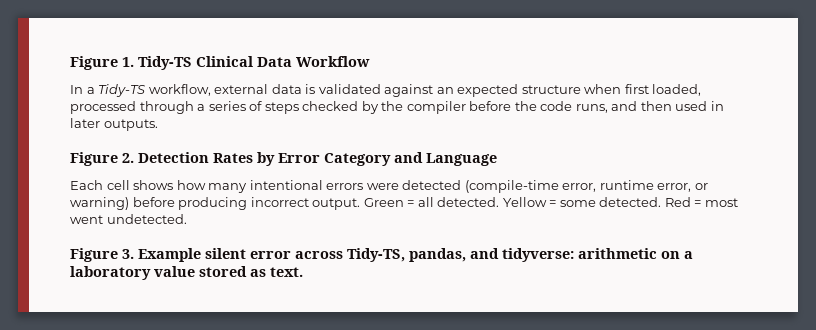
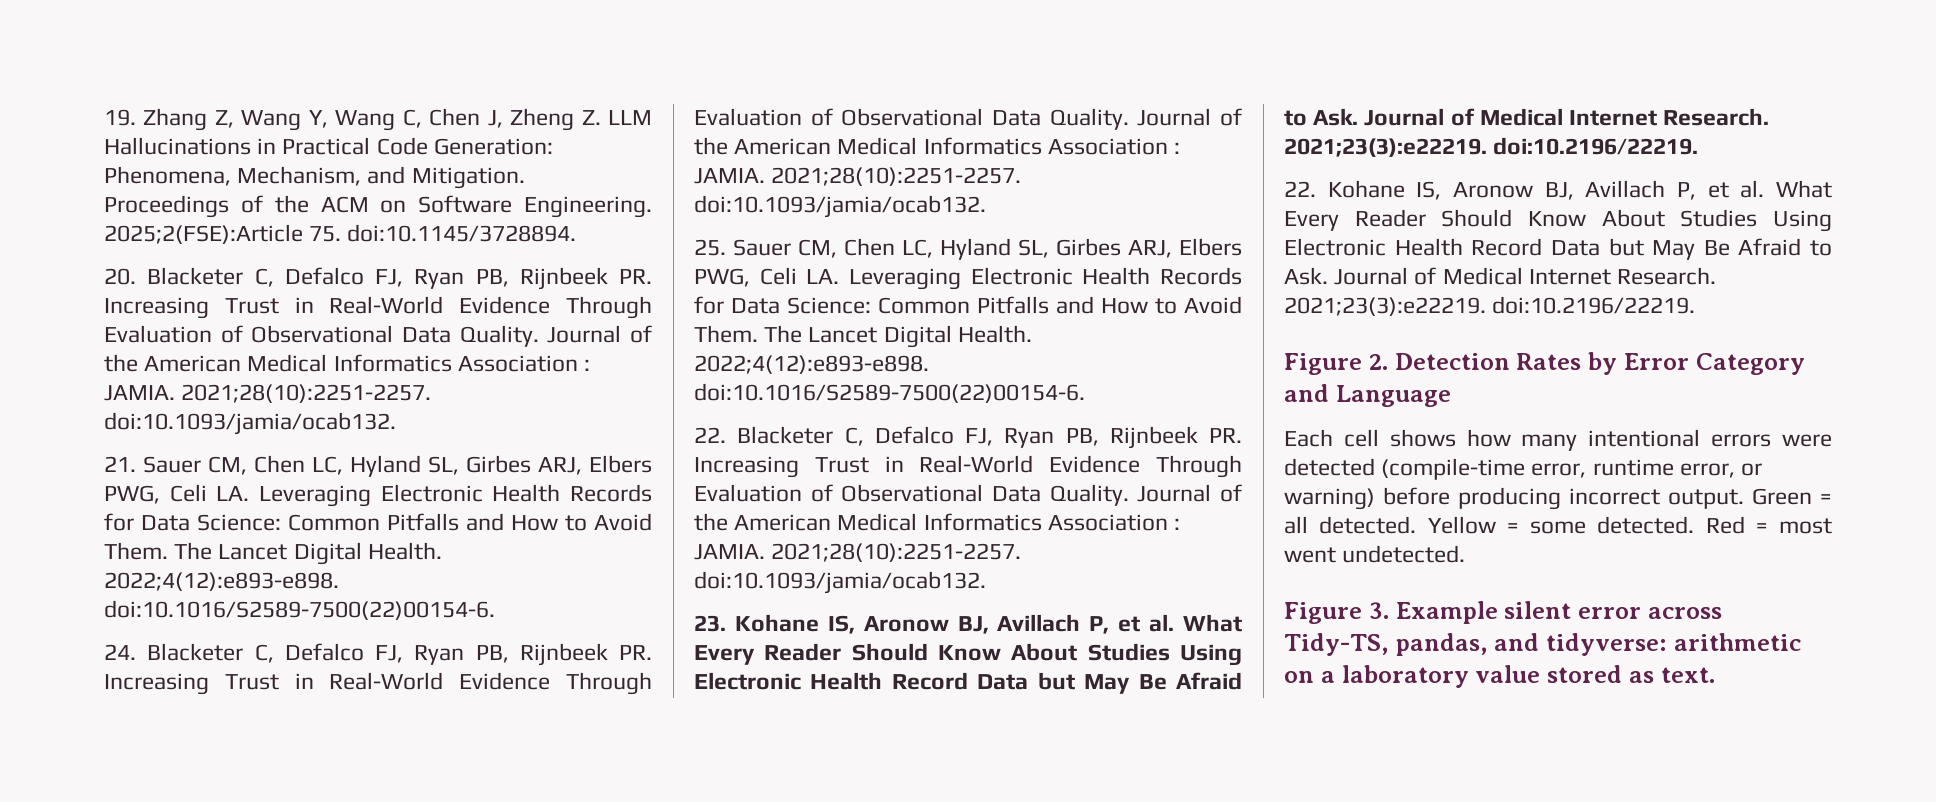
- Figure 1. Tidy-TS Clinical Data Workflow
- In a Tidy-TS workflow, external data is validated against an expected structure when first loaded, processed through a series of steps checked by the compiler before the code runs, and then used in later outputs.
+ 19. Zhang Z, Wang Y, Wang C, Chen J, Zheng Z. LLM Hallucinations in Practical Code Generation: Phenomena, Mechanism, and Mitigation. Proceedings of the ACM on Software Engineering. 2025;2(FSE):Article 75. doi:10.1145/3728894.
+ 20. Blacketer C, Defalco FJ, Ryan PB, Rijnbeek PR. Increasing Trust in Real-World Evidence Through Evaluation of Observational Data Quality. Journal of the American Medical Informatics Association : JAMIA. 2021;28(10):2251-2257. doi:10.1093/jamia/ocab132.
+ 21. Sauer CM, Chen LC, Hyland SL, Girbes ARJ, Elbers PWG, Celi LA. Leveraging Electronic Health Records for Data Science: Common Pitfalls and How to Avoid Them. The Lancet Digital Health. 2022;4(12):e893-e898. doi:10.1016/S2589-7500(22)00154-6.
+ 24. Blacketer C, Defalco FJ, Ryan PB, Rijnbeek PR. Increasing Trust in Real-World Evidence Through Evaluation of Observational Data Quality. Journal of the American Medical Informatics Association : JAMIA. 2021;28(10):2251-2257. doi:10.1093/jamia/ocab132.
+ 25. Sauer CM, Chen LC, Hyland SL, Girbes ARJ, Elbers PWG, Celi LA. Leveraging Electronic Health Records for Data Science: Common Pitfalls and How to Avoid Them. The Lancet Digital Health. 2022;4(12):e893-e898. doi:10.1016/S2589-7500(22)00154-6.
+ 22. Blacketer C, Defalco FJ, Ryan PB, Rijnbeek PR. Increasing Trust in Real-World Evidence Through Evaluation of Observational Data Quality. Journal of the American Medical Informatics Association : JAMIA. 2021;28(10):2251-2257. doi:10.1093/jamia/ocab132.
+ 23. Kohane IS, Aronow BJ, Avillach P, et al. What Every Reader Should Know About Studies Using Electronic Health Record Data but May Be Afraid to Ask. Journal of Medical Internet Research. 2021;23(3):e22219. doi:10.2196/22219.
+ 22. Kohane IS, Aronow BJ, Avillach P, et al. What Every Reader Should Know About Studies Using Electronic Health Record Data but May Be Afraid to Ask. Journal of Medical Internet Research. 2021;23(3):e22219. doi:10.2196/22219.

